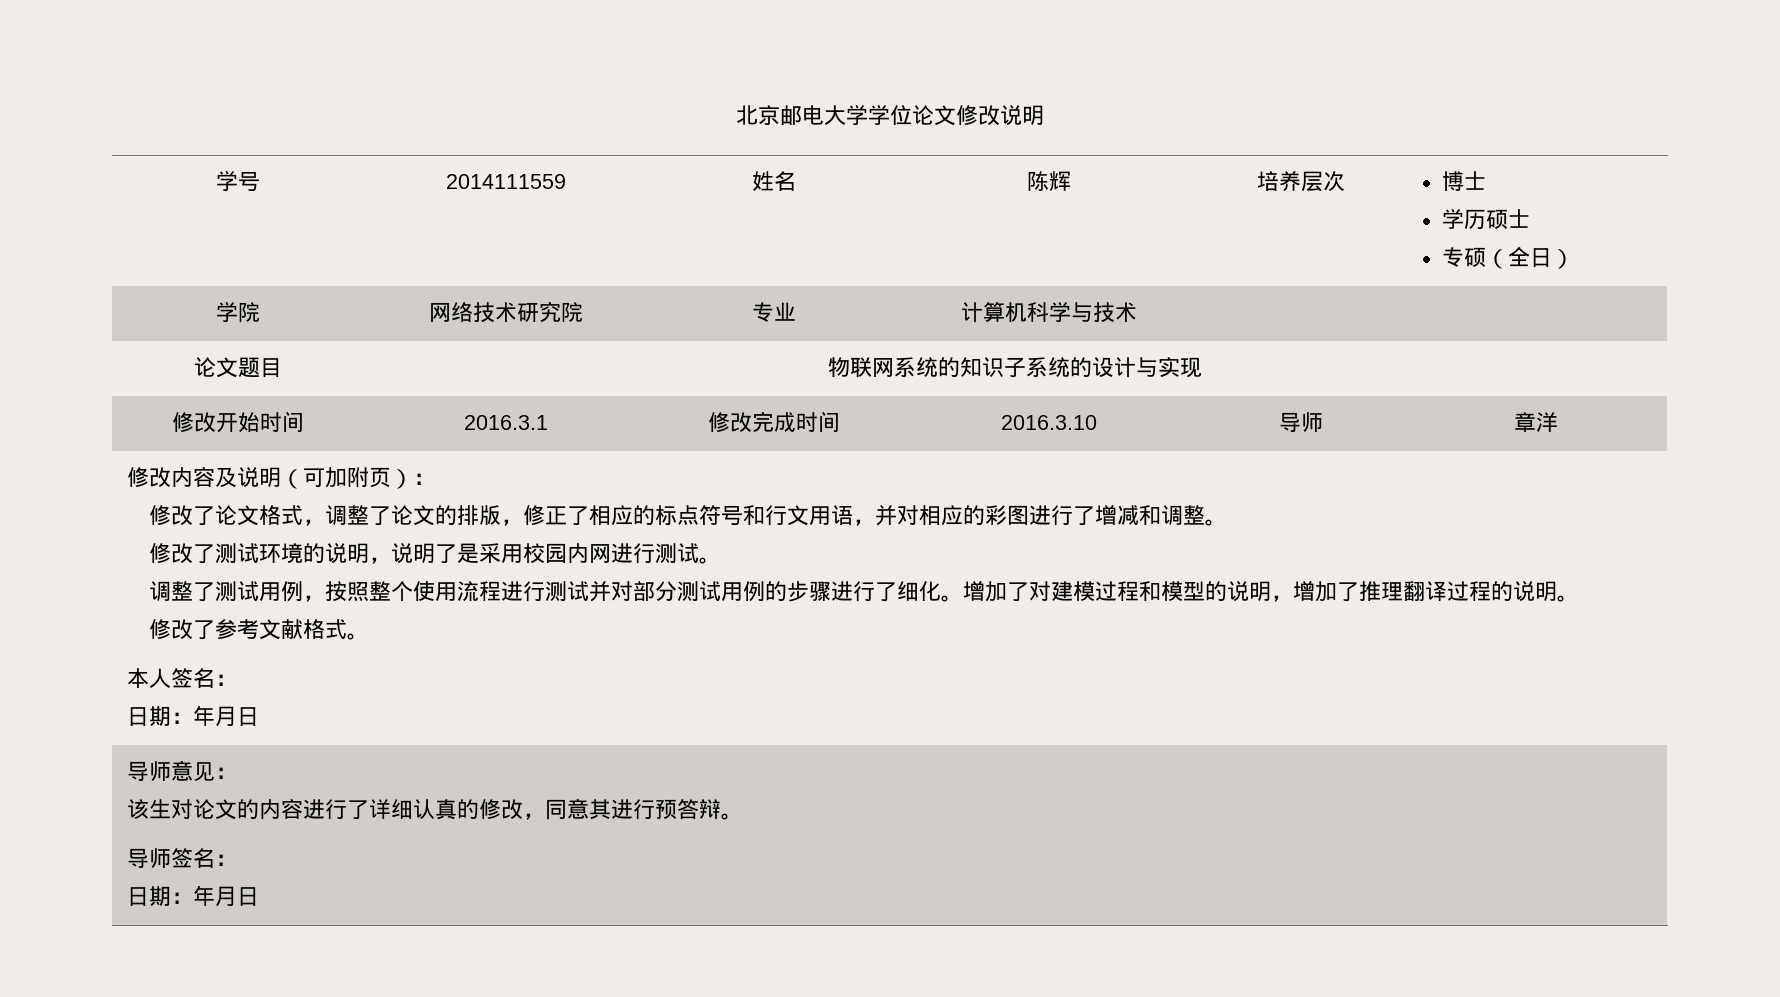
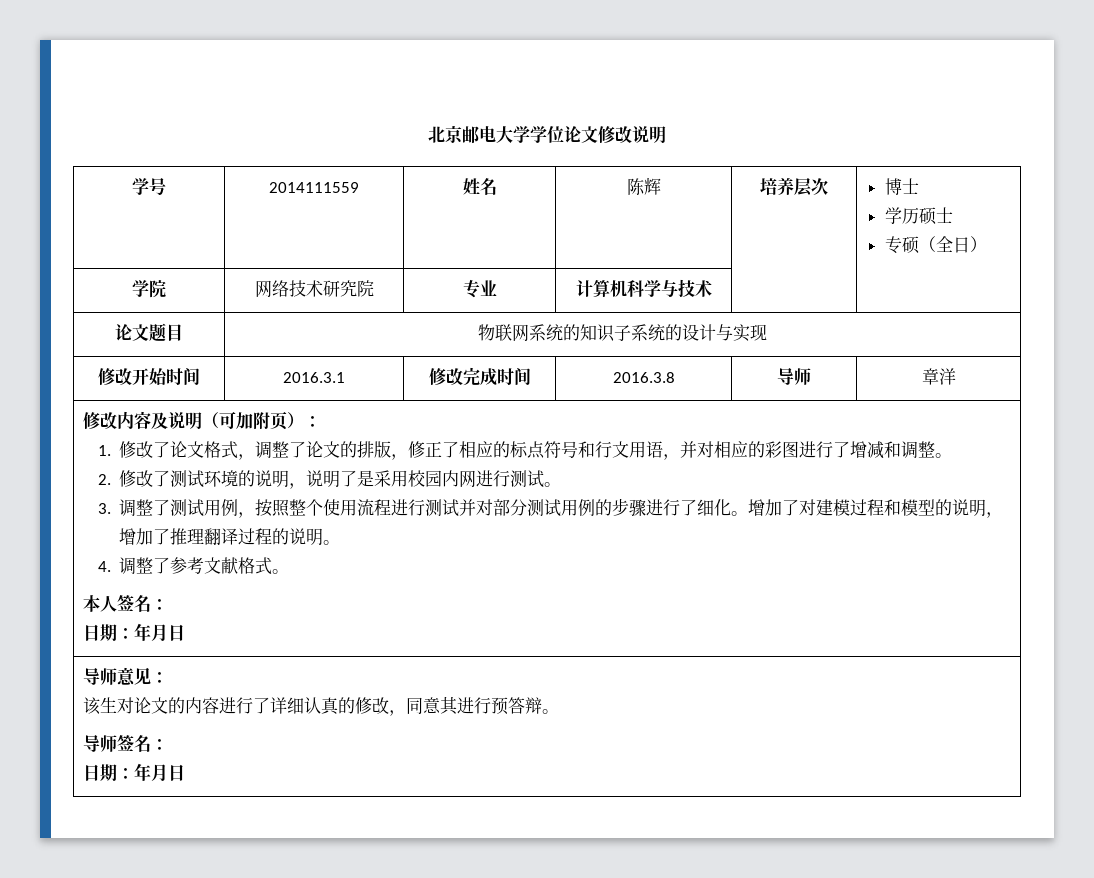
- 修改开始时间 | 2016.3.1 | 修改完成时间 | 2016.3.10 | 导师 | 章洋
+ 修改开始时间 | 2016.3.1 | 修改完成时间 | 2016.3.8 | 导师 | 章洋
- 修改了论文格式，调整了论文的排版，修正了相应的标点符号和行文用语，并对相应的彩图进行了增减和调整。
+ 1.修改了论文格式，调整了论文的排版，修正了相应的标点符号和行文用语，并对相应的彩图进行了增减和调整。
- 修改了测试环境的说明，说明了是采用校园内网进行测试。
+ 2.修改了测试环境的说明，说明了是采用校园内网进行测试。
- 调整了测试用例，按照整个使用流程进行测试并对部分测试用例的步骤进行了细化。
+ 3.调整了测试用例，按照整个使用流程进行测试并对部分测试用例的步骤进行了细化。
- 修改了参考文献格式。
+ 4.调整了参考文献格式。

